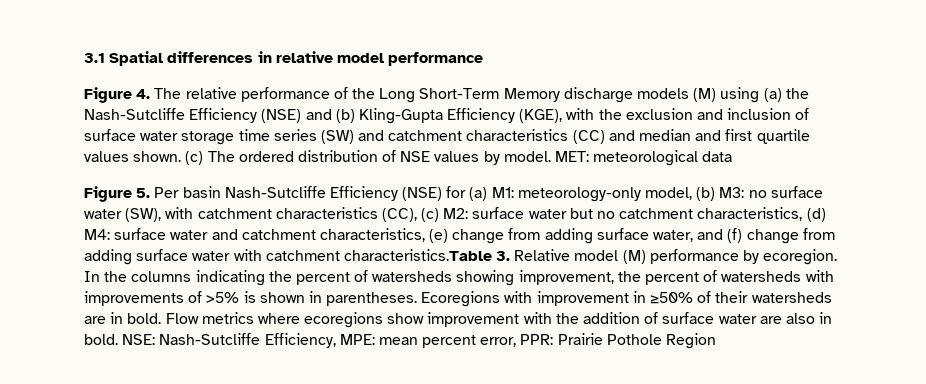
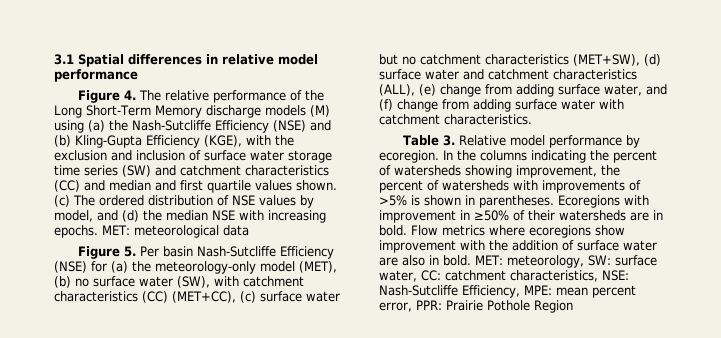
- (c) The ordered distribution of NSE values by model.
+ (c) The ordered distribution of NSE values by model, and (d) the median NSE with increasing epochs.
- Figure 5. Per basin Nash-Sutcliffe Efficiency (NSE) for (a) M1: meteorology-only model, (b) M3: no surface water (SW), with catchment characteristics (CC), (c) M2: surface water but no catchment characteristics, (d) M4: surface water and catchment characteristics, (e) change from adding surface water, and (f) change from adding surface water with catchment characteristics.Table 3. Relative model (M) performance by ecoregion.
+ Figure 5. Per basin Nash-Sutcliffe Efficiency (NSE) for (a) the meteorology-only model (MET), (b) no surface water (SW), with catchment characteristics (CC) (MET+CC), (c) surface water but no catchment characteristics (MET+SW), (d) surface water and catchment characteristics (ALL), (e) change from adding surface water, and (f) change from adding surface water with catchment characteristics.
+ Table 3. Relative model performance by ecoregion.
- NSE: Nash-Sutcliffe Efficiency, MPE: mean percent error, PPR: Prairie Pothole Region
+ MET: meteorology, SW: surface water, CC: catchment characteristics, NSE: Nash-Sutcliffe Efficiency, MPE: mean percent error, PPR: Prairie Pothole Region

